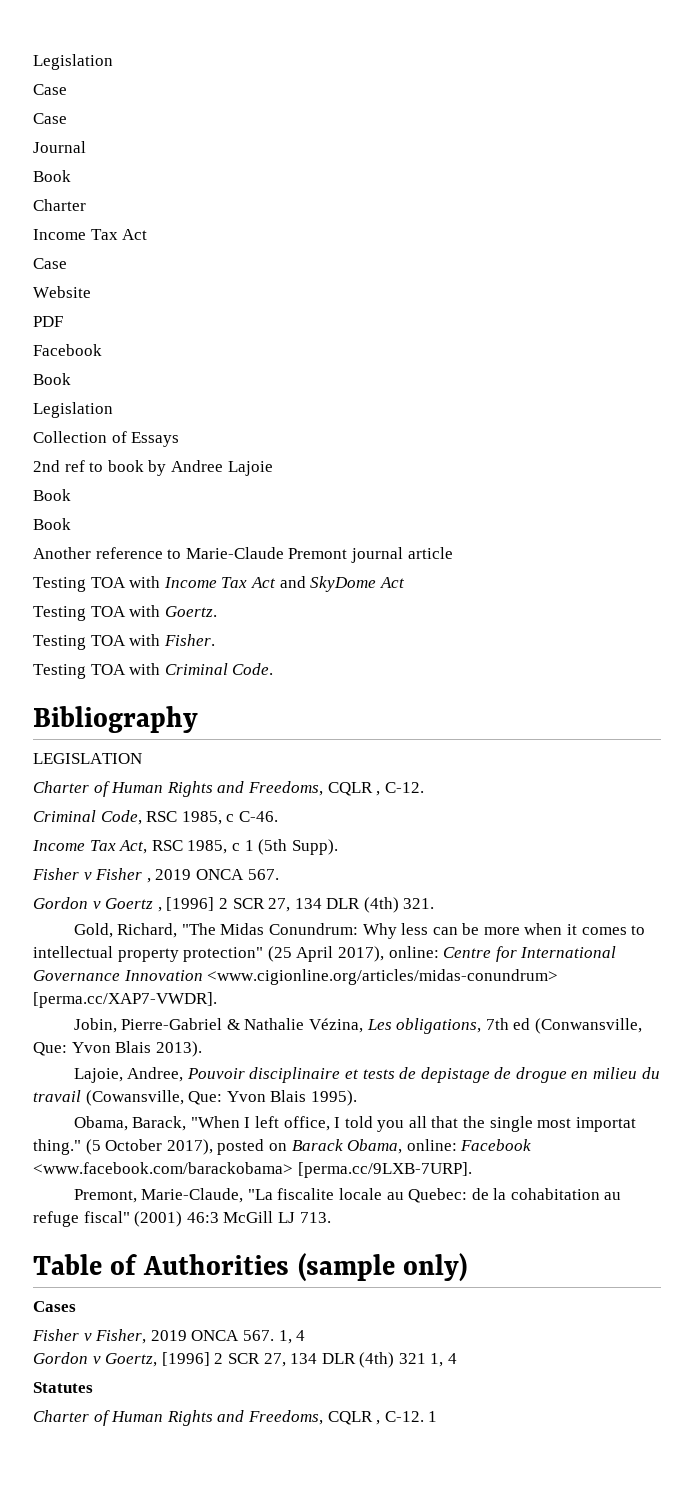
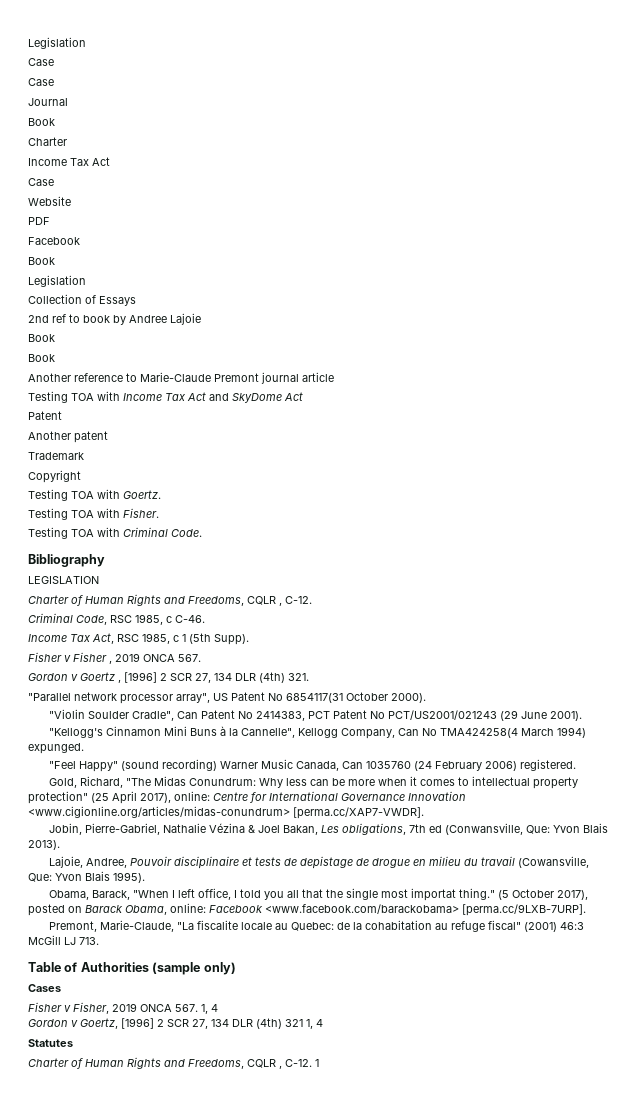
  Testing TOA with Income Tax Act and SkyDome Act
+ Patent
+ Another patent
+ Trademark
+ Copyright
+ "Parallel network processor array", US Patent No 6854117(31 October 2000).
+ "Violin Soulder Cradle", Can Patent No 2414383, PCT Patent No PCT/US2001/021243 (29 June 2001).
+ "Kellogg's Cinnamon Mini Buns à la Cannelle", Kellogg Company, Can No TMA424258(4 March 1994) expunged.
+ "Feel Happy" (sound recording) Warner Music Canada, Can 1035760 (24 February 2006) registered.
- Jobin, Pierre-Gabriel & Nathalie Vézina, Les obligations, 7th ed (Conwansville, Que: Yvon Blais 2013).
+ Jobin, Pierre-Gabriel, Nathalie Vézina & Joel Bakan, Les obligations, 7th ed (Conwansville, Que: Yvon Blais 2013).

